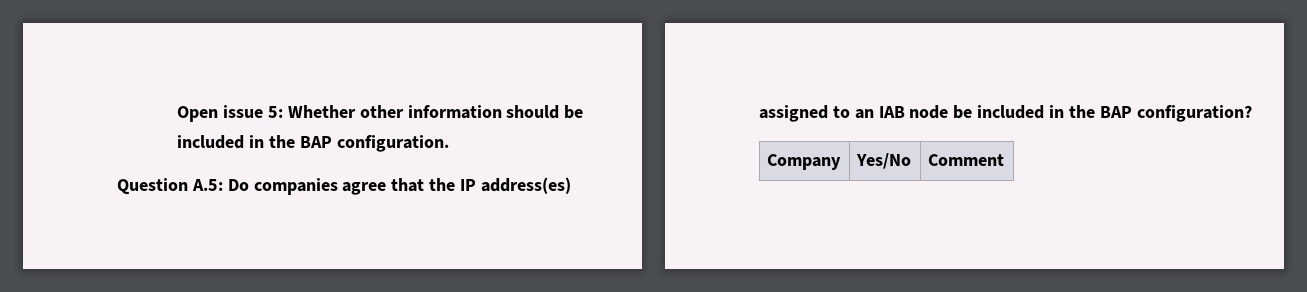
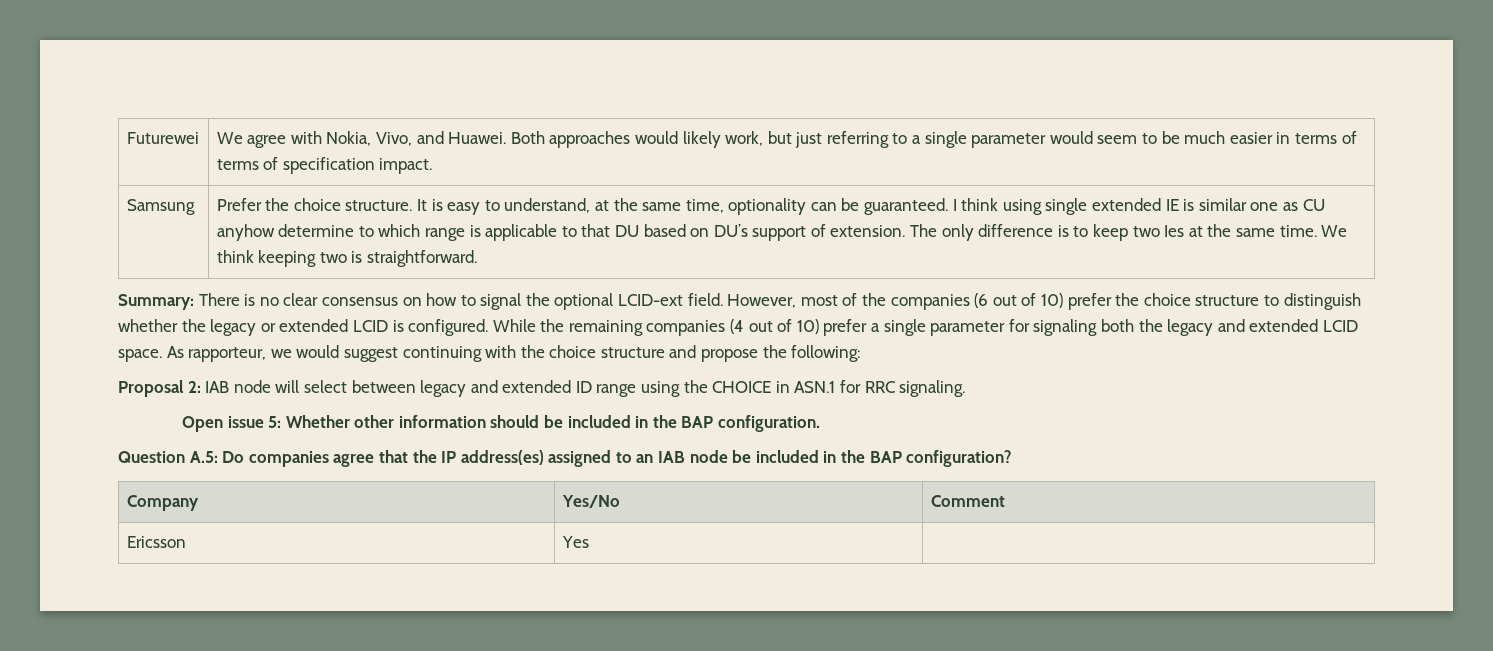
+ Futurewei | We agree with Nokia, Vivo, and Huawei. Both approaches would likely work, but just referring to a single parameter would seem to be much easier in terms of terms of specification impact.
+ Samsung | Prefer the choice structure. It is easy to understand, at the same time, optionality can be guaranteed. I think using single extended IE is similar one as CU anyhow determine to which range is applicable to that DU based on DU’s support of extension. The only difference is to keep two Ies at the same time. We think keeping two is straightforward.
+ Summary: There is no clear consensus on how to signal the optional LCID-ext field. However, most of the companies (6 out of 10) prefer the choice structure to distinguish whether the legacy or extended LCID is configured. While the remaining companies (4 out of 10) prefer a single parameter for signaling both the legacy and extended LCID space. As rapporteur, we would suggest continuing with the choice structure and propose the following:
+ Proposal 2: IAB node will select between legacy and extended ID range using the CHOICE in ASN.1 for RRC signaling.
+ Ericsson | Yes |

